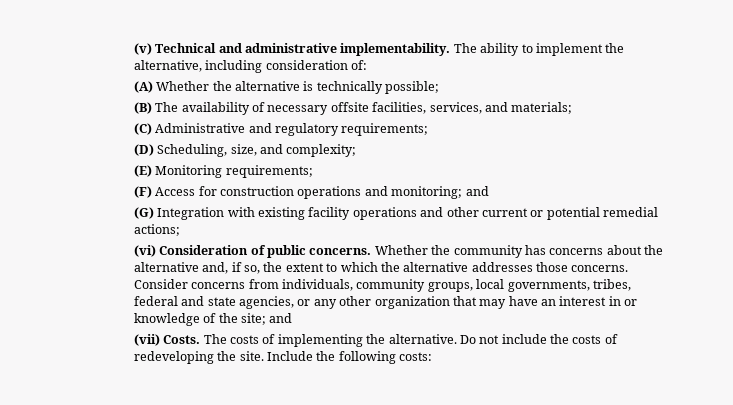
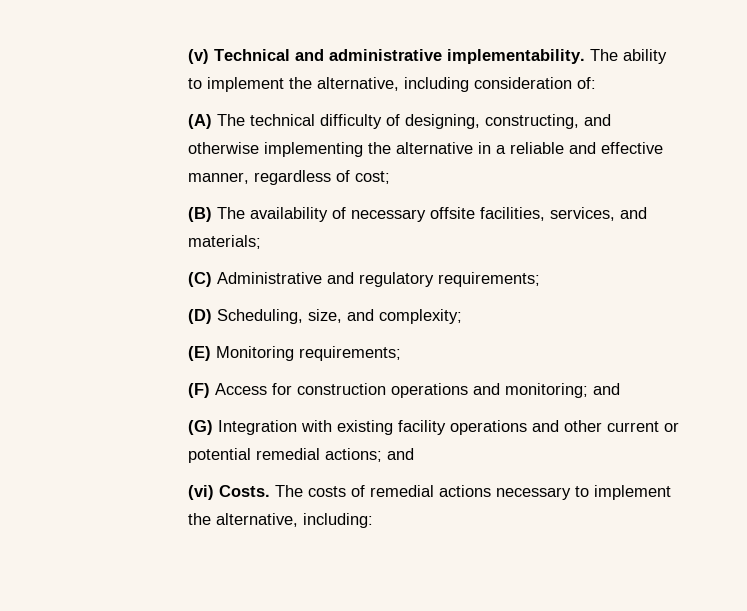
- (A) Whether the alternative is technically possible;
+ (A) The technical difficulty of designing, constructing, and otherwise implementing the alternative in a reliable and effective manner, regardless of cost;
- (G) Integration with existing facility operations and other current or potential remedial actions;
+ (G) Integration with existing facility operations and other current or potential remedial actions; and
- (vi) Consideration of public concerns. Whether the community has concerns about the alternative and, if so, the extent to which the alternative addresses those concerns. Consider concerns from individuals, community groups, local governments, tribes, federal and state agencies, or any other organization that may have an interest in or knowledge of the site; and
- (vii) Costs. The costs of implementing the alternative. Do not include the costs of redeveloping the site. Include the following costs:
+ (vi) Costs. The costs of remedial actions necessary to implement the alternative, including:

